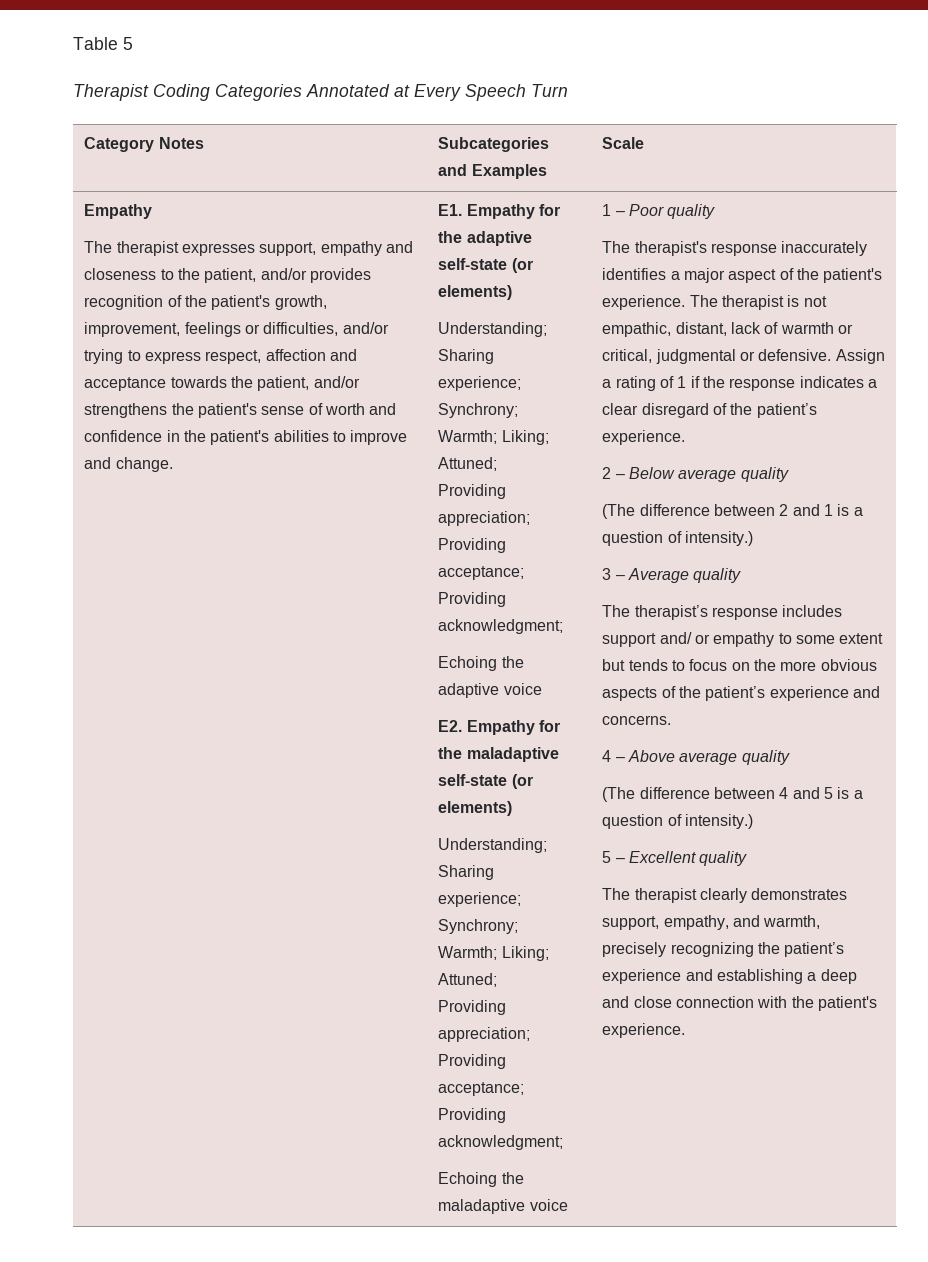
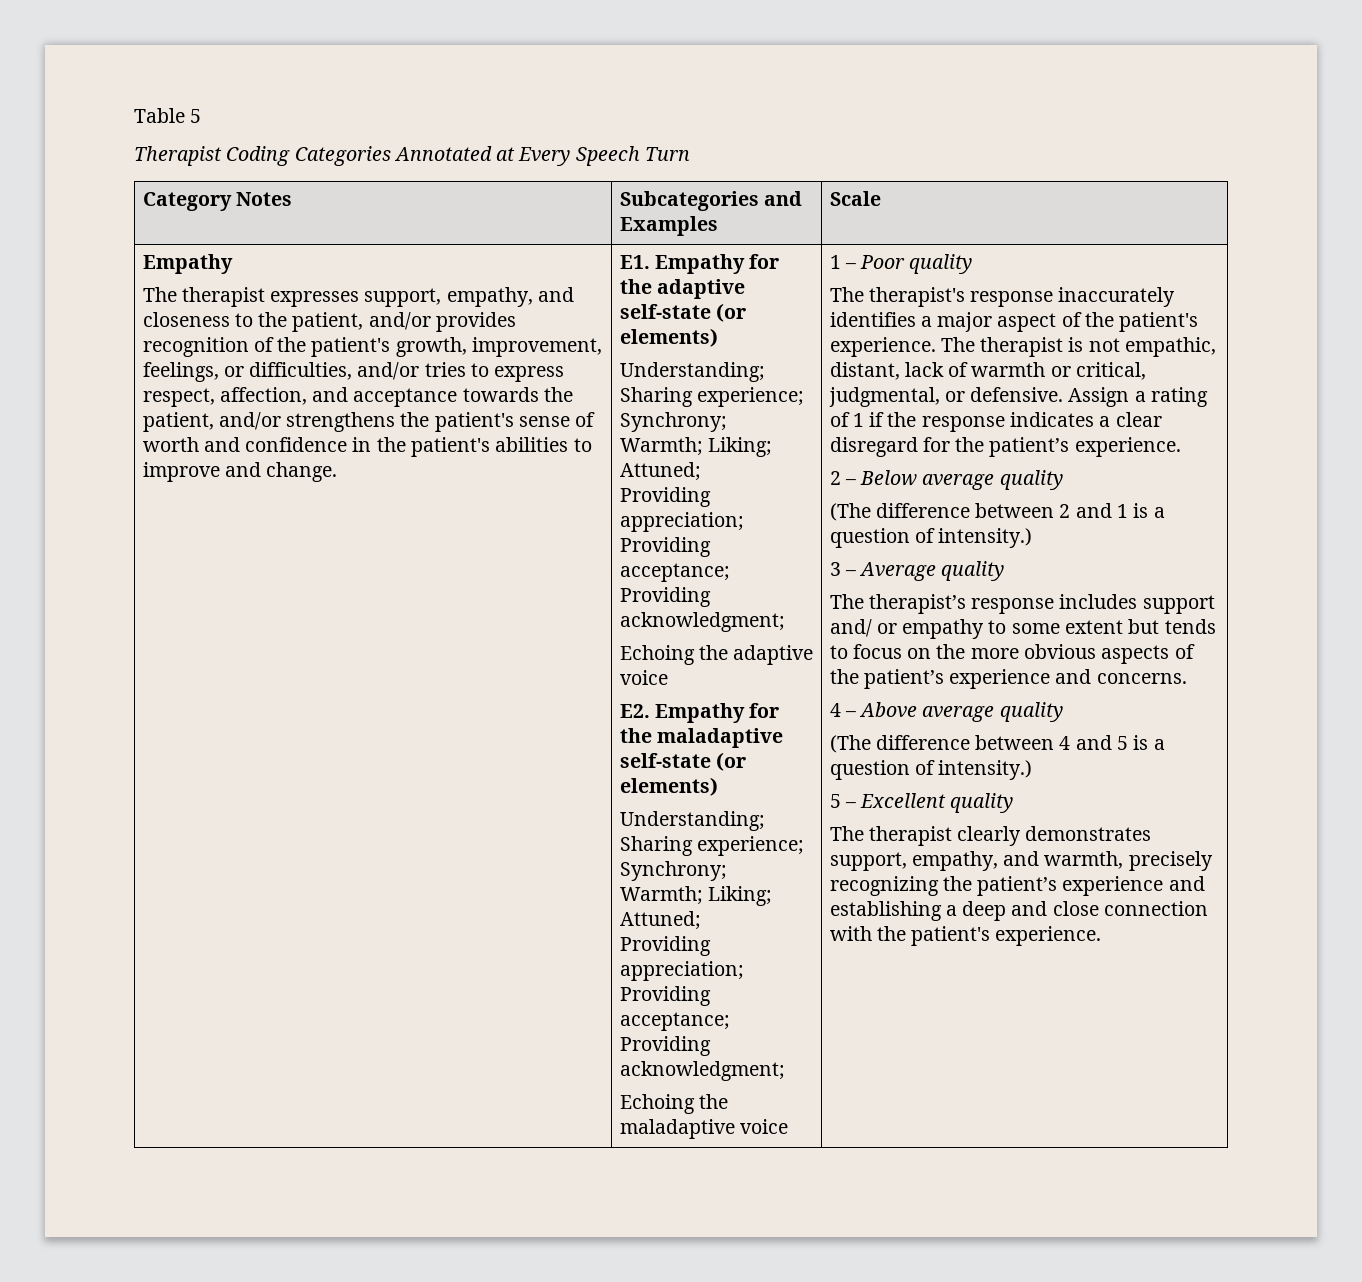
- The therapist expresses support, empathy and closeness to the patient, and/or provides recognition of the patient's growth, improvement, feelings or difficulties, and/or trying to express respect, affection and acceptance towards the patient, and/or strengthens the patient's sense of worth and confidence in the patient's abilities to improve and change.
+ The therapist expresses support, empathy, and closeness to the patient, and/or provides recognition of the patient's growth, improvement, feelings, or difficulties, and/or tries to express respect, affection, and acceptance towards the patient, and/or strengthens the patient's sense of worth and confidence in the patient's abilities to improve and change.
- The therapist is not empathic, distant, lack of warmth or critical, judgmental or defensive.
+ The therapist is not empathic, distant, lack of warmth or critical, judgmental, or defensive.
- Assign a rating of 1 if the response indicates a clear disregard of the patient’s experience.
+ Assign a rating of 1 if the response indicates a clear disregard for the patient’s experience.

